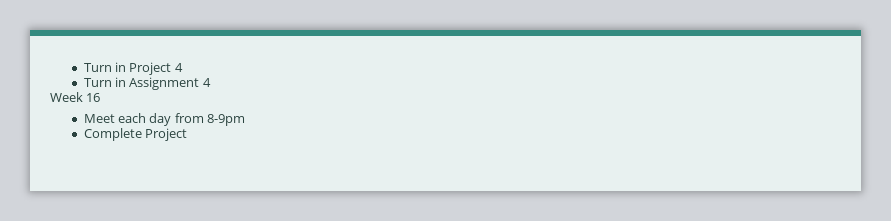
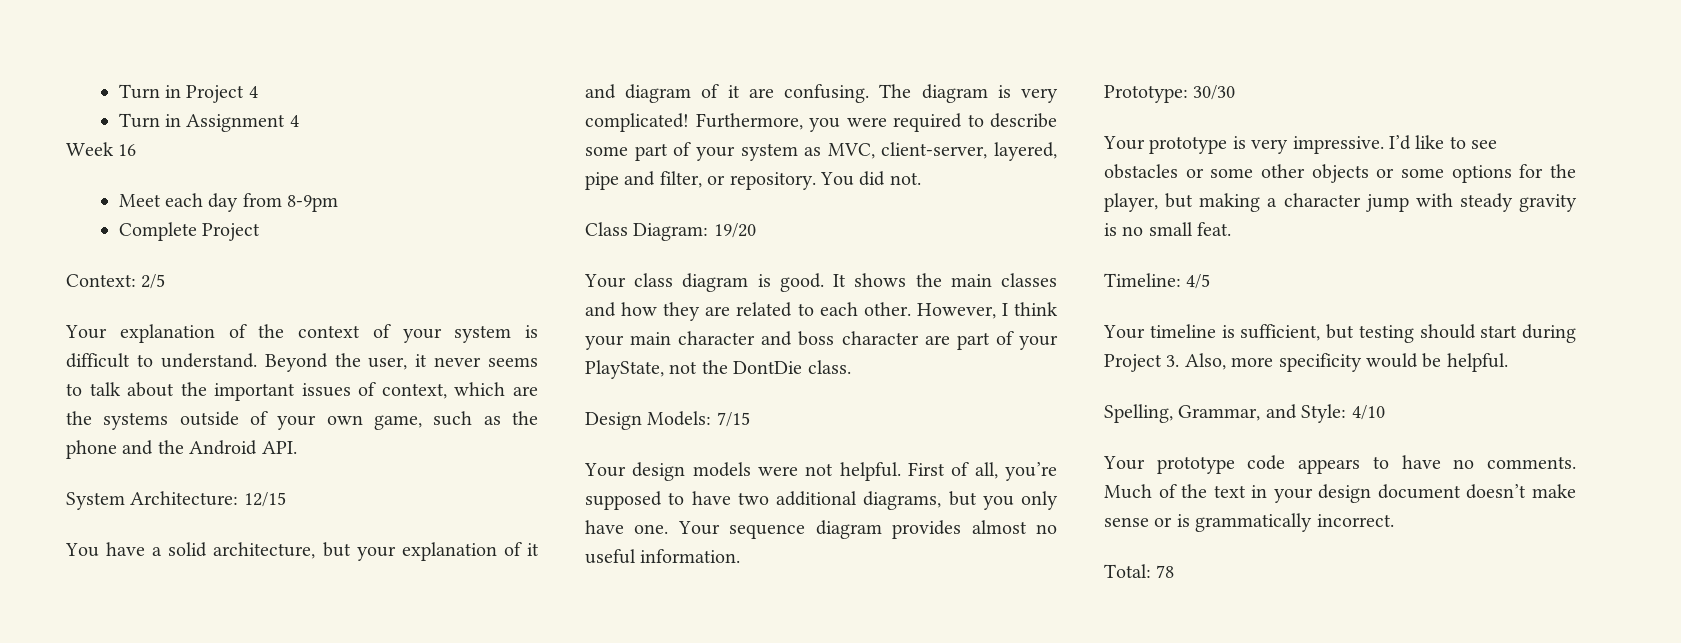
+ Context: 2/5
+ Your explanation of the context of your system is difficult to understand. Beyond the user, it never seems to talk about the important issues of context, which are the systems outside of your own game, such as the phone and the Android API.
+ System Architecture: 12/15
+ You have a solid architecture, but your explanation of it and diagram of it are confusing. The diagram is very complicated! Furthermore, you were required to describe some part of your system as MVC, client-server, layered, pipe and filter, or repository. You did not.
+ Class Diagram: 19/20
+ Your class diagram is good. It shows the main classes and how they are related to each other. However, I think your main character and boss character are part of your PlayState, not the DontDie class.
+ Design Models: 7/15
+ Your design models were not helpful. First of all, you’re supposed to have two additional diagrams, but you only have one. Your sequence diagram provides almost no useful information.
+ Prototype: 30/30
+ Your prototype is very impressive. I’d like to see obstacles or some other objects or some options for the player, but making a character jump with steady gravity is no small feat.
+ Timeline: 4/5
+ Your timeline is sufficient, but testing should start during Project 3. Also, more specificity would be helpful.
+ Spelling, Grammar, and Style: 4/10
+ Your prototype code appears to have no comments. Much of the text in your design document doesn’t make sense or is grammatically incorrect.
+ Total: 78

